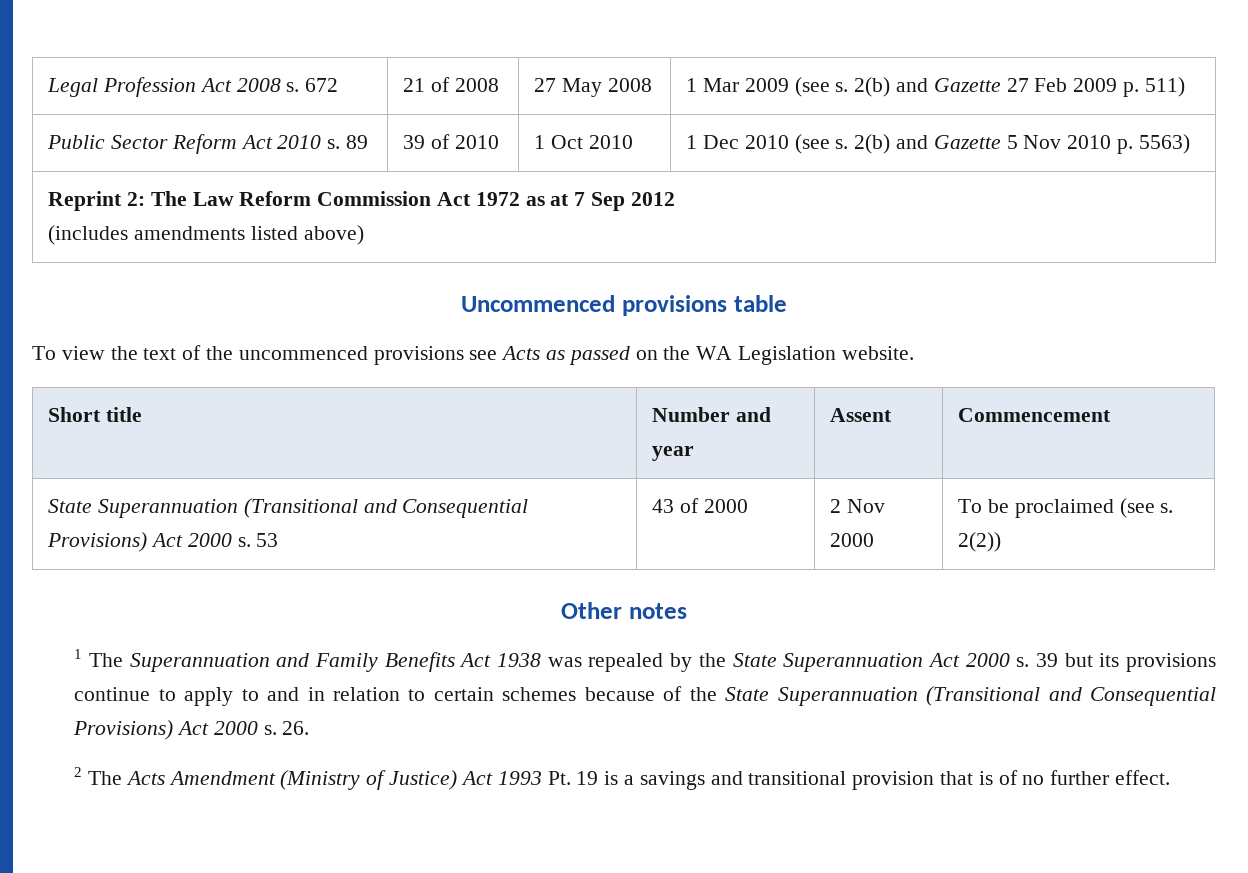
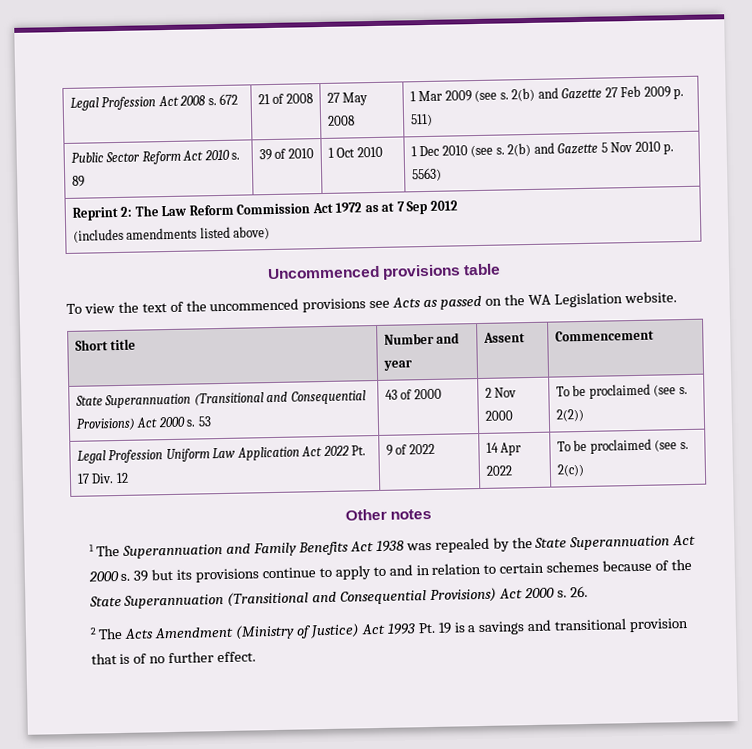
+ Legal Profession Uniform Law Application Act 2022 Pt. 17 Div. 12 | 9 of 2022 | 14 Apr 2022 | To be proclaimed (see s. 2(c))

